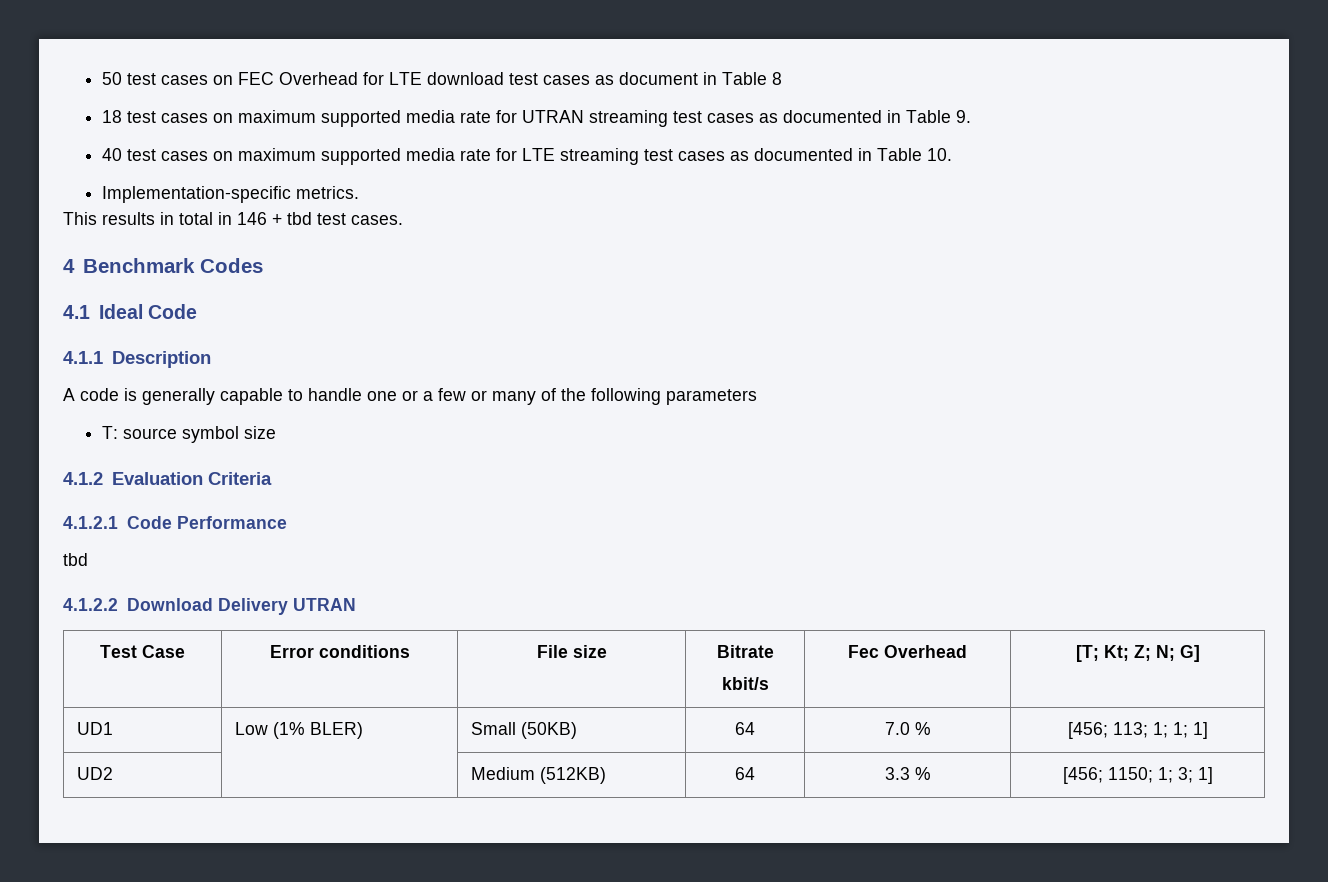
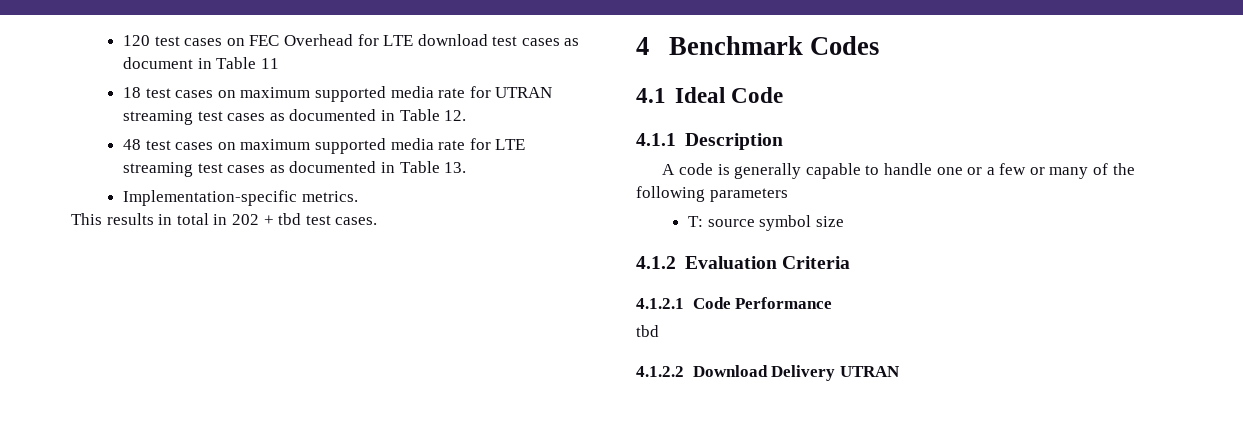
- 50 test cases on FEC Overhead for LTE download test cases as document in Table 8
+ 120 test cases on FEC Overhead for LTE download test cases as document in Table 11
- 18 test cases on maximum supported media rate for UTRAN streaming test cases as documented in Table 9.
- 40 test cases on maximum supported media rate for LTE streaming test cases as documented in Table 10.
+ 18 test cases on maximum supported media rate for UTRAN streaming test cases as documented in Table 12.
+ 48 test cases on maximum supported media rate for LTE streaming test cases as documented in Table 13.
- This results in total in 146 + tbd test cases.
+ This results in total in 202 + tbd test cases.
- Test Case | Error conditions | File size | Bitrate
- kbit/s | Fec Overhead | [T; Kt; Z; N; G]
- UD1 | Low (1% BLER) | Small (50KB) | 64 | 7.0 % | [456; 113; 1; 1; 1]
- UD2 | | Medium (512KB) | 64 | 3.3 % | [456; 1150; 1; 3; 1]

